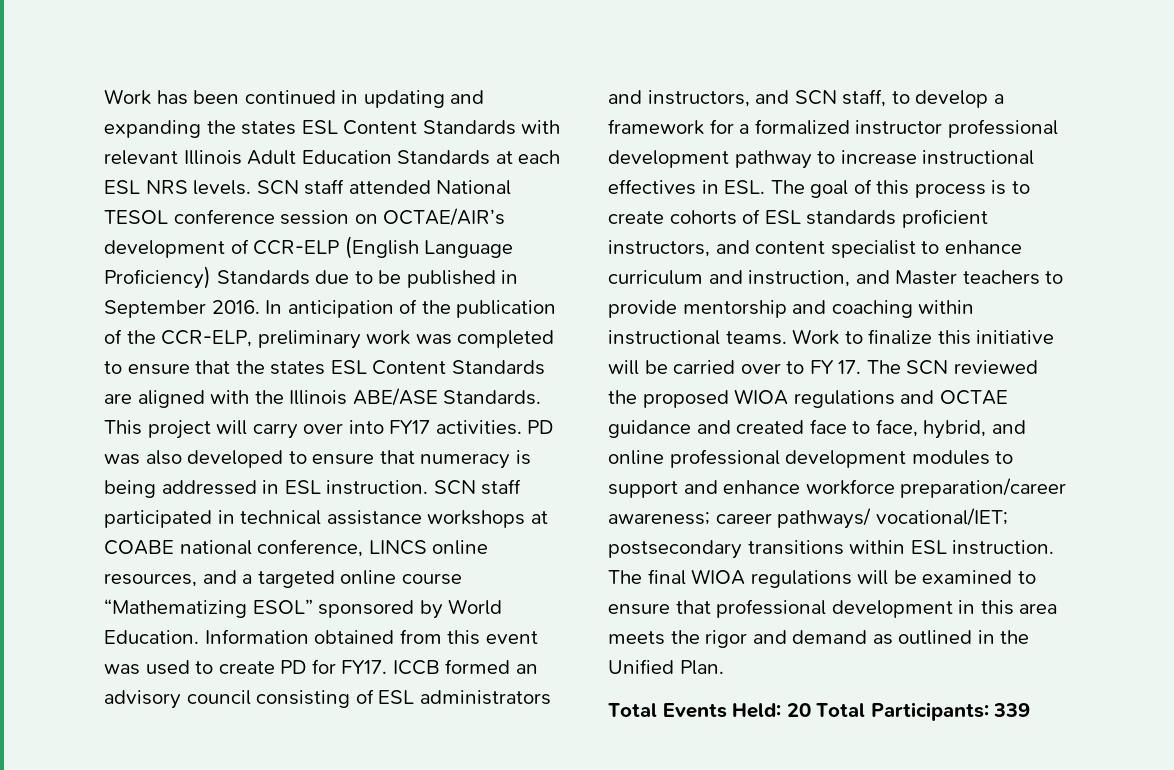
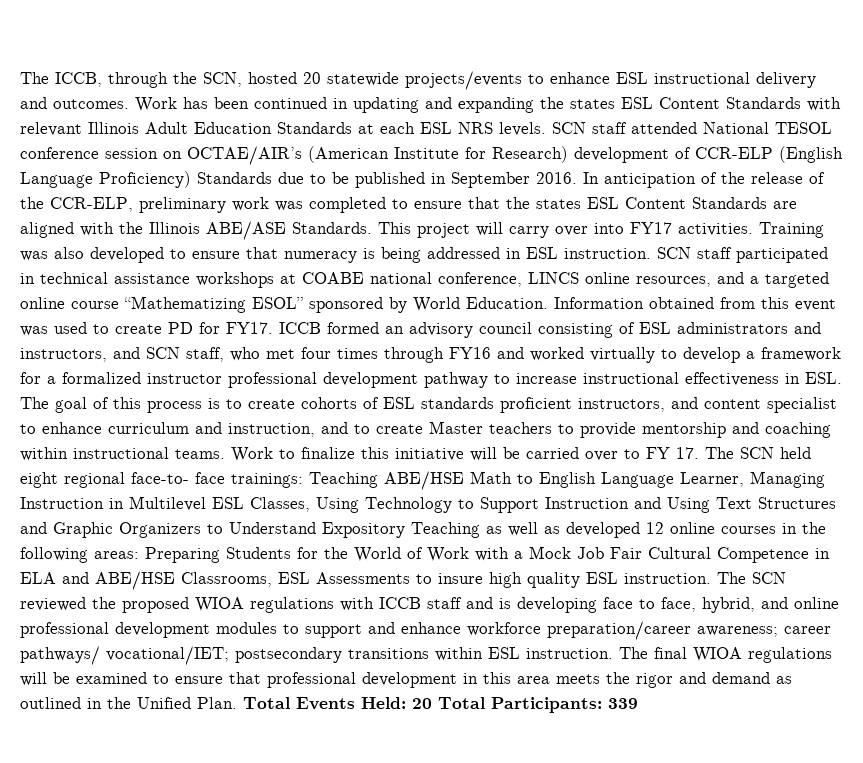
+ The ICCB, through the SCN, hosted 20 statewide projects/events to enhance ESL instructional delivery and outcomes.
- SCN staff attended National TESOL conference session on OCTAE/AIR’s development of CCR-ELP (English Language Proficiency) Standards due to be published in September 2016.
+ SCN staff attended National TESOL conference session on OCTAE/AIR’s (American Institute for Research) development of CCR-ELP (English Language Proficiency) Standards due to be published in September 2016.
- In anticipation of the publication of the CCR-ELP, preliminary work was completed to ensure that the states ESL Content Standards are aligned with the Illinois ABE/ASE Standards.
+ In anticipation of the release of the CCR-ELP, preliminary work was completed to ensure that the states ESL Content Standards are aligned with the Illinois ABE/ASE Standards.
- PD was also developed to ensure that numeracy is being addressed in ESL instruction.
+ Training was also developed to ensure that numeracy is being addressed in ESL instruction.
- ICCB formed an advisory council consisting of ESL administrators and instructors, and SCN staff, to develop a framework for a formalized instructor professional development pathway to increase instructional effectives in ESL. The goal of this process is to create cohorts of ESL standards proficient instructors, and content specialist to enhance curriculum and instruction, and Master teachers to provide mentorship and coaching within instructional teams.
+ ICCB formed an advisory council consisting of ESL administrators and instructors, and SCN staff, who met four times through FY16 and worked virtually to develop a framework for a formalized instructor professional development pathway to increase instructional effectiveness in ESL. The goal of this process is to create cohorts of ESL standards proficient instructors, and content specialist to enhance curriculum and instruction, and to create Master teachers to provide mentorship and coaching within instructional teams.
- Work to finalize this initiative will be carried over to FY 17. The SCN reviewed the proposed WIOA regulations and OCTAE guidance and created face to face, hybrid, and online professional development modules to support and enhance workforce preparation/career awareness; career pathways/ vocational/IET; postsecondary transitions within ESL instruction.
+ Work to finalize this initiative will be carried over to FY 17. The SCN held eight regional face-to- face trainings: Teaching ABE/HSE Math to English Language Learner, Managing Instruction in Multilevel ESL Classes, Using Technology to Support Instruction and Using Text Structures and Graphic Organizers to Understand Expository Teaching as well as developed 12 online courses in the following areas: Preparing Students for the World of Work with a Mock Job Fair Cultural Competence in ELA and ABE/HSE Classrooms, ESL Assessments to insure high quality ESL instruction. The SCN reviewed the proposed WIOA regulations with ICCB staff and is developing face to face, hybrid, and online professional development modules to support and enhance workforce preparation/career awareness; career pathways/ vocational/IET; postsecondary transitions within ESL instruction.
- The final WIOA regulations will be examined to ensure that professional development in this area meets the rigor and demand as outlined in the Unified Plan.
- Total Events Held: 20 Total Participants: 339
+ The final WIOA regulations will be examined to ensure that professional development in this area meets the rigor and demand as outlined in the Unified Plan. Total Events Held: 20 Total Participants: 339

